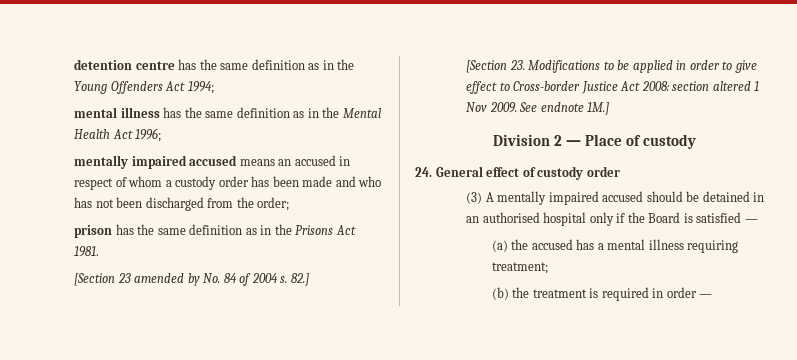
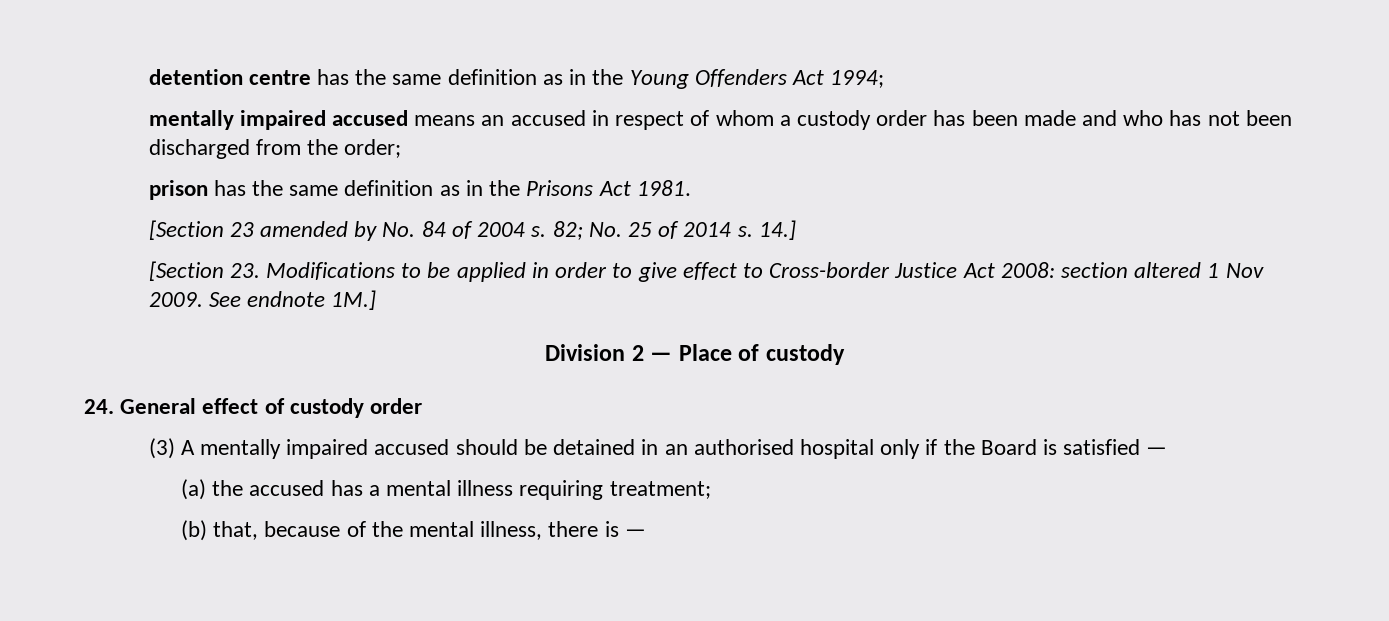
- mental illness has the same definition as in the Mental Health Act 1996;
- 82.]
+ 82; No. 25 of 2014 s. 14.]
- (b) the treatment is required in order —
+ (b) that, because of the mental illness, there is —

